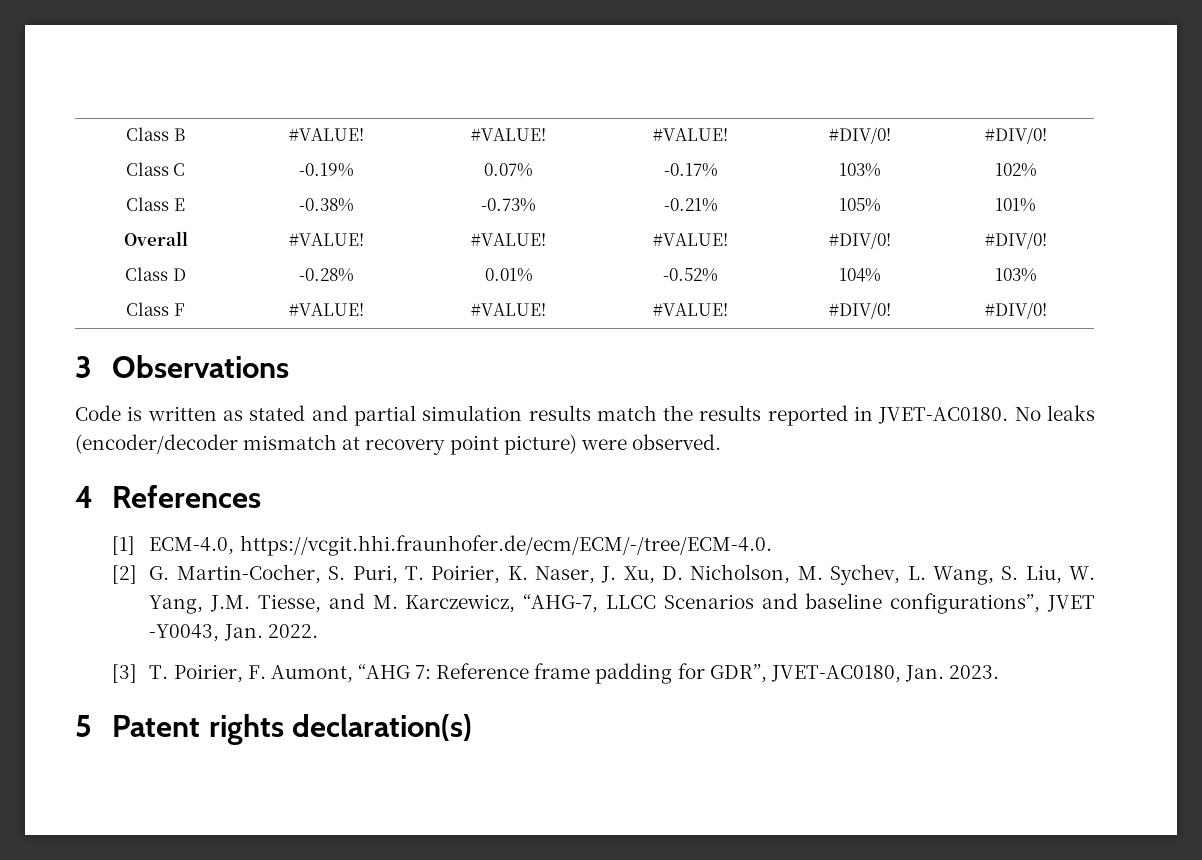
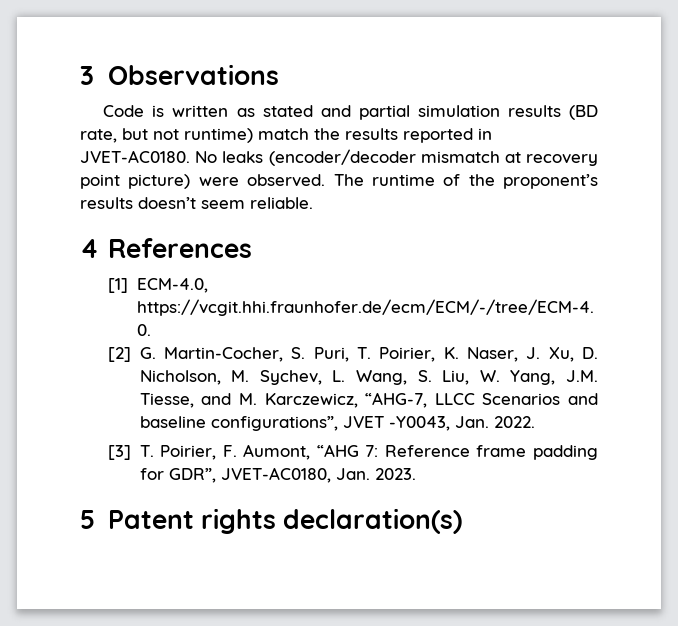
- Class B | #VALUE! | #VALUE! | #VALUE! | #DIV/0! | #DIV/0!
- Class C | -0.19% | 0.07% | -0.17% | 103% | 102%
- Class E | -0.38% | -0.73% | -0.21% | 105% | 101%
- Overall | #VALUE! | #VALUE! | #VALUE! | #DIV/0! | #DIV/0!
- Class D | -0.28% | 0.01% | -0.52% | 104% | 103%
- Class F | #VALUE! | #VALUE! | #VALUE! | #DIV/0! | #DIV/0!
- Code is written as stated and partial simulation results match the results reported in JVET-AC0180.
+ Code is written as stated and partial simulation results (BD rate, but not runtime) match the results reported in JVET-AC0180.
+ The runtime of the proponent’s results doesn’t seem reliable.

